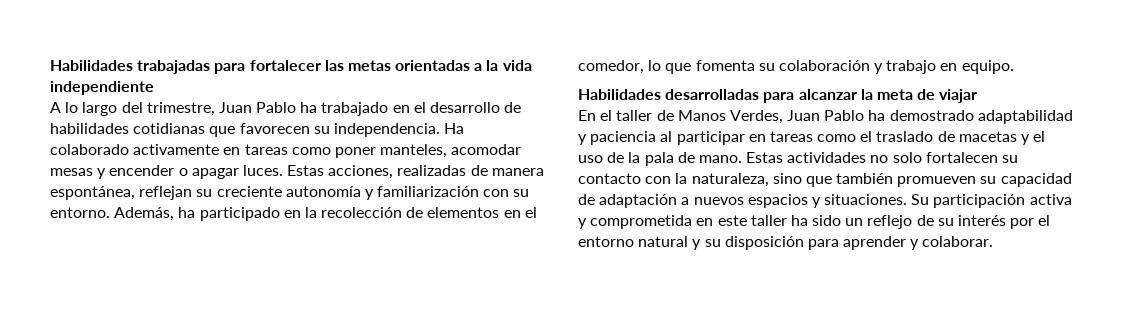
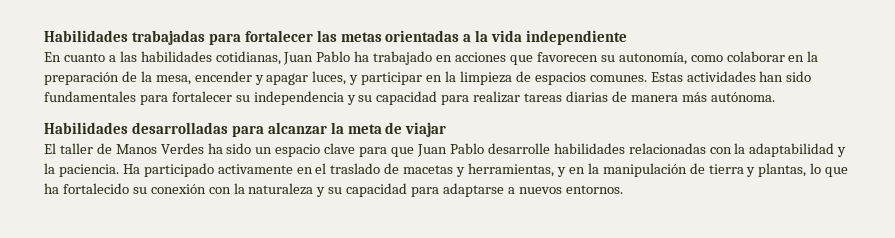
- A lo largo del trimestre, Juan Pablo ha trabajado en el desarrollo de habilidades cotidianas que favorecen su independencia. Ha colaborado activamente en tareas como poner manteles, acomodar mesas y encender o apagar luces. Estas acciones, realizadas de manera espontánea, reflejan su creciente autonomía y familiarización con su entorno. Además, ha participado en la recolección de elementos en el comedor, lo que fomenta su colaboración y trabajo en equipo.
+ En cuanto a las habilidades cotidianas, Juan Pablo ha trabajado en acciones que favorecen su autonomía, como colaborar en la preparación de la mesa, encender y apagar luces, y participar en la limpieza de espacios comunes. Estas actividades han sido fundamentales para fortalecer su independencia y su capacidad para realizar tareas diarias de manera más autónoma.
- En el taller de Manos Verdes, Juan Pablo ha demostrado adaptabilidad y paciencia al participar en tareas como el traslado de macetas y el uso de la pala de mano. Estas actividades no solo fortalecen su contacto con la naturaleza, sino que también promueven su capacidad de adaptación a nuevos espacios y situaciones. Su participación activa y comprometida en este taller ha sido un reflejo de su interés por el entorno natural y su disposición para aprender y colaborar.
+ El taller de Manos Verdes ha sido un espacio clave para que Juan Pablo desarrolle habilidades relacionadas con la adaptabilidad y la paciencia. Ha participado activamente en el traslado de macetas y herramientas, y en la manipulación de tierra y plantas, lo que ha fortalecido su conexión con la naturaleza y su capacidad para adaptarse a nuevos entornos.

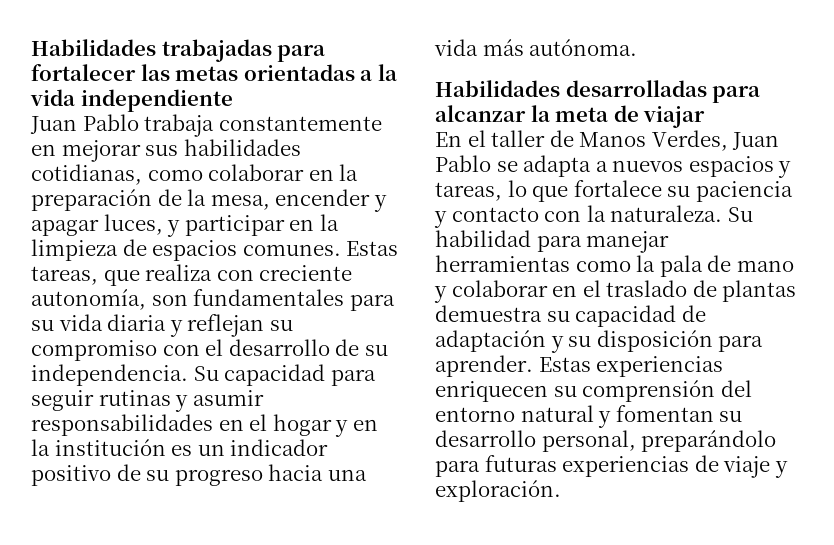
- En cuanto a las habilidades cotidianas, Juan Pablo ha trabajado en acciones que favorecen su autonomía, como colaborar en la preparación de la mesa, encender y apagar luces, y participar en la limpieza de espacios comunes.
+ Juan Pablo trabaja constantemente en mejorar sus habilidades cotidianas, como colaborar en la preparación de la mesa, encender y apagar luces, y participar en la limpieza de espacios comunes.
- Estas actividades han sido fundamentales para fortalecer su independencia y su capacidad para realizar tareas diarias de manera más autónoma.
+ Estas tareas, que realiza con creciente autonomía, son fundamentales para su vida diaria y reflejan su compromiso con el desarrollo de su independencia. Su capacidad para seguir rutinas y asumir responsabilidades en el hogar y en la institución es un indicador positivo de su progreso hacia una vida más autónoma.
- El taller de Manos Verdes ha sido un espacio clave para que Juan Pablo desarrolle habilidades relacionadas con la adaptabilidad y la paciencia. Ha participado activamente en el traslado de macetas y herramientas, y en la manipulación de tierra y plantas, lo que ha fortalecido su conexión con la naturaleza y su capacidad para adaptarse a nuevos entornos.
+ En el taller de Manos Verdes, Juan Pablo se adapta a nuevos espacios y tareas, lo que fortalece su paciencia y contacto con la naturaleza. Su habilidad para manejar herramientas como la pala de mano y colaborar en el traslado de plantas demuestra su capacidad de adaptación y su disposición para aprender. Estas experiencias enriquecen su comprensión del entorno natural y fomentan su desarrollo personal, preparándolo para futuras experiencias de viaje y exploración.

